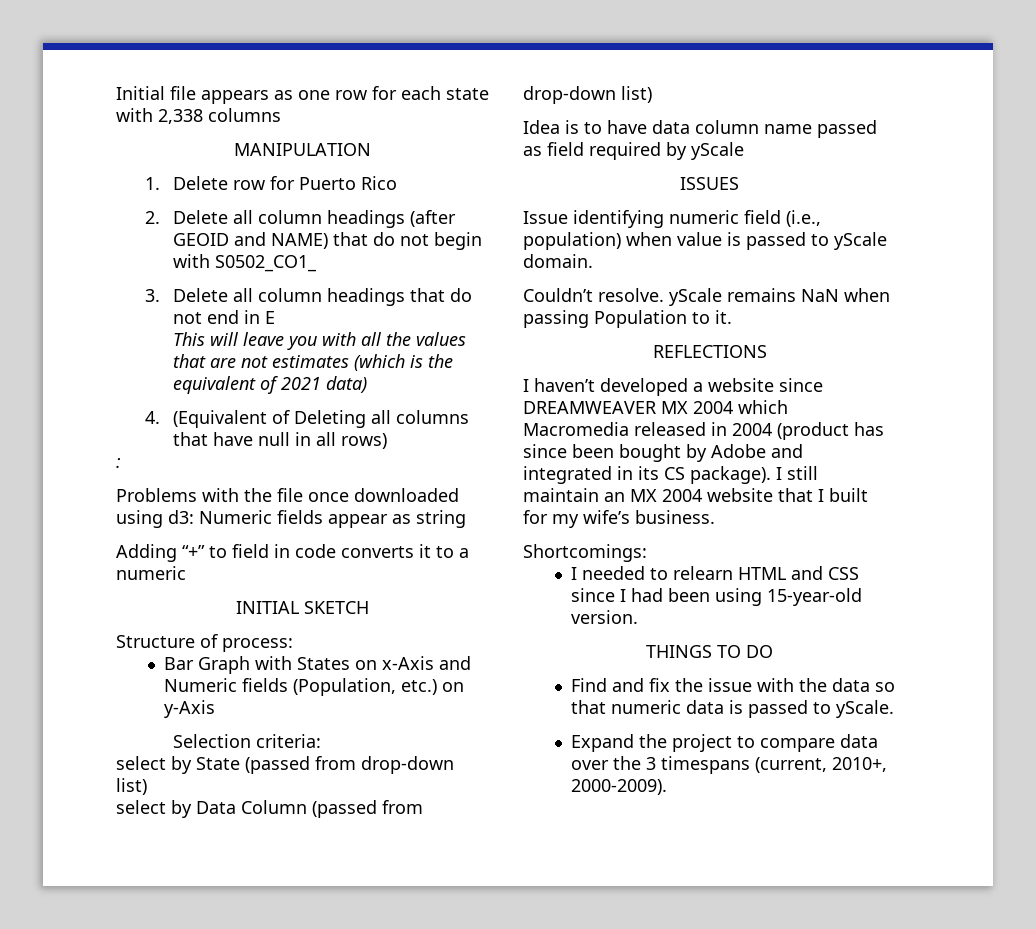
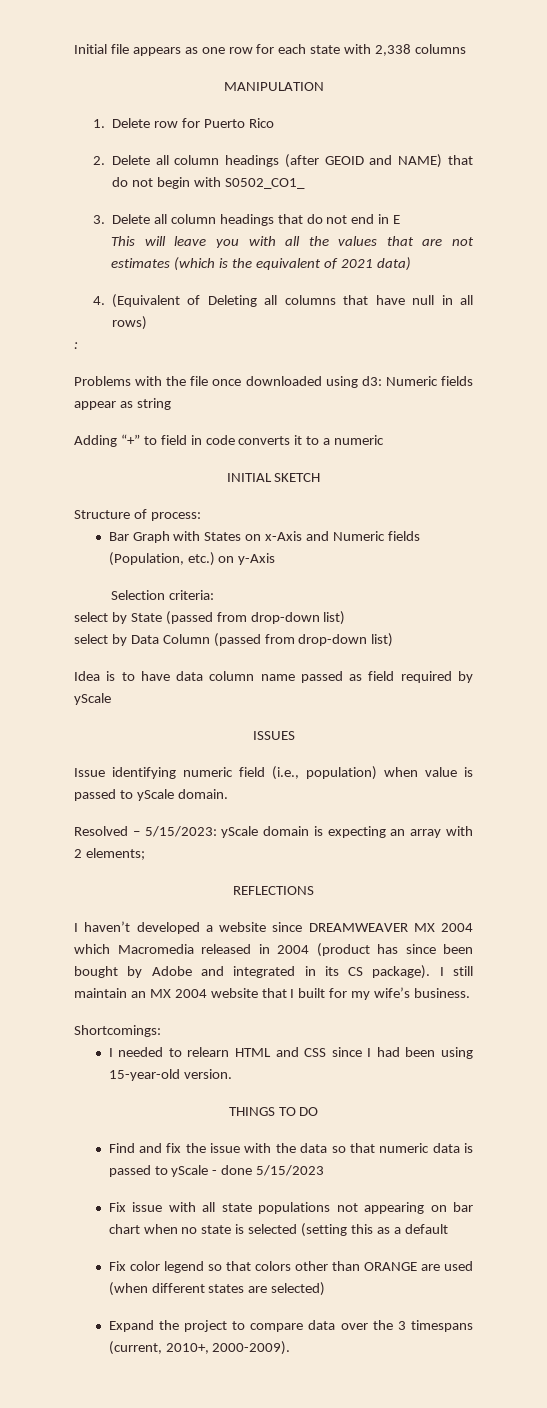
- Couldn’t resolve. yScale remains NaN when passing Population to it.
+ Resolved – 5/15/2023: yScale domain is expecting an array with 2 elements;
- Find and fix the issue with the data so that numeric data is passed to yScale.
+ Find and fix the issue with the data so that numeric data is passed to yScale - done 5/15/2023
+ Fix issue with all state populations not appearing on bar chart when no state is selected (setting this as a default
+ Fix color legend so that colors other than ORANGE are used (when different states are selected)

